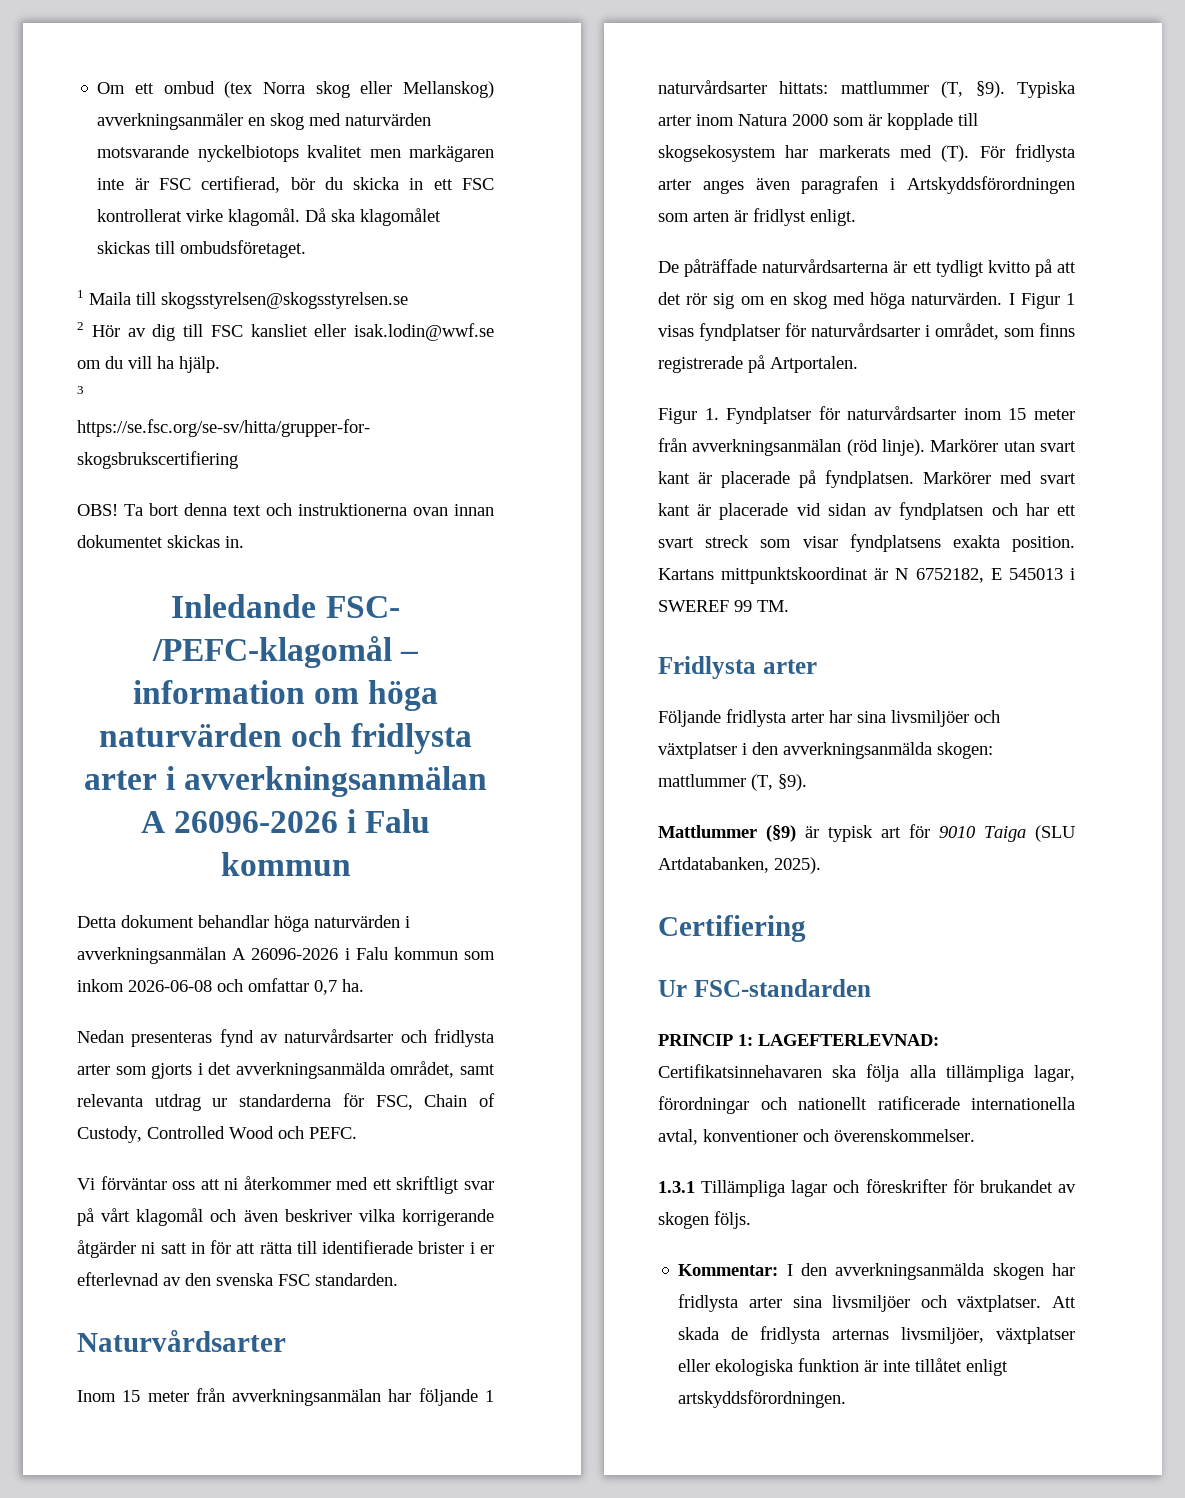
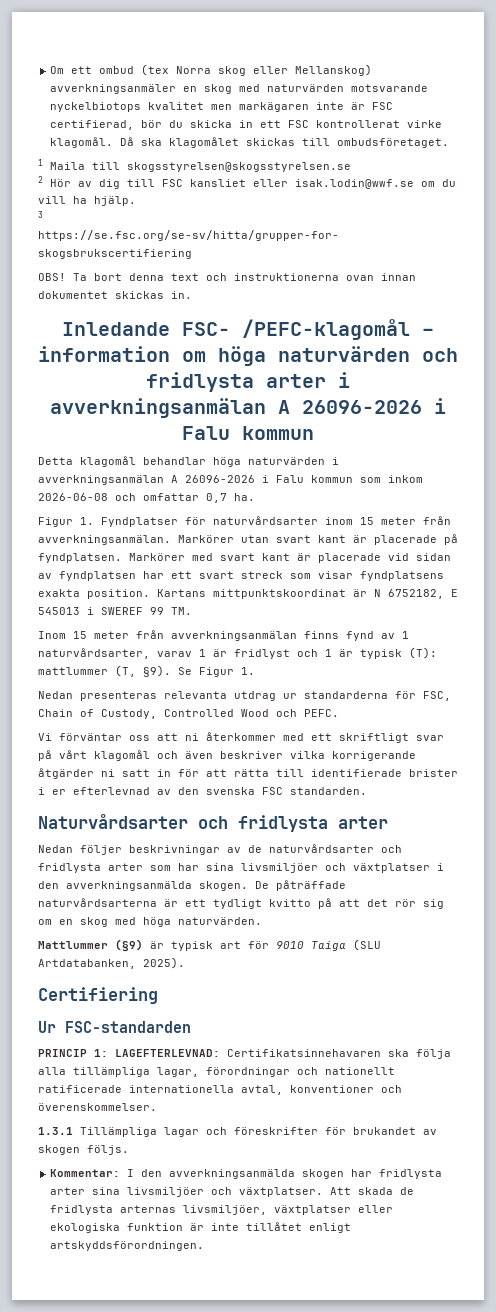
- Detta dokument behandlar höga naturvärden i avverkningsanmälan A 26096-2026 i Falu kommun som inkom 2026-06-08 och omfattar 0,7 ha.
+ Detta klagomål behandlar höga naturvärden i avverkningsanmälan A 26096-2026 i Falu kommun som inkom 2026-06-08 och omfattar 0,7 ha.
- Nedan presenteras fynd av naturvårdsarter och fridlysta arter som gjorts i det avverkningsanmälda området, samt relevanta utdrag ur standarderna för FSC, Chain of Custody, Controlled Wood och PEFC.
+ Figur 1. Fyndplatser för naturvårdsarter inom 15 meter från avverkningsanmälan. Markörer utan svart kant är placerade på fyndplatsen. Markörer med svart kant är placerade vid sidan av fyndplatsen har ett svart streck som visar fyndplatsens exakta position. Kartans mittpunktskoordinat är N 6752182, E 545013 i SWEREF 99 TM.
+ Inom 15 meter från avverkningsanmälan finns fynd av 1 naturvårdsarter, varav 1 är fridlyst och 1 är typisk (T): mattlummer (T, §9). Se Figur 1.
+ Nedan presenteras relevanta utdrag ur standarderna för FSC, Chain of Custody, Controlled Wood och PEFC.
- Naturvårdsarter
- Inom 15 meter från avverkningsanmälan har följande 1 naturvårdsarter hittats: mattlummer (T, §9). Typiska arter inom Natura 2000 som är kopplade till skogsekosystem har markerats med (T). För fridlysta arter anges även paragrafen i Artskyddsförordningen som arten är fridlyst enligt.
- De påträffade naturvårdsarterna är ett tydligt kvitto på att det rör sig om en skog med höga naturvärden. I Figur 1 visas fyndplatser för naturvårdsarter i området, som finns registrerade på Artportalen.
- Figur 1. Fyndplatser för naturvårdsarter inom 15 meter från avverkningsanmälan (röd linje). Markörer utan svart kant är placerade på fyndplatsen. Markörer med svart kant är placerade vid sidan av fyndplatsen och har ett svart streck som visar fyndplatsens exakta position. Kartans mittpunktskoordinat är N 6752182, E 545013 i SWEREF 99 TM.
- Fridlysta arter
- Följande fridlysta arter har sina livsmiljöer och växtplatser i den avverkningsanmälda skogen: mattlummer (T, §9).
+ Naturvårdsarter och fridlysta arter
+ Nedan följer beskrivningar av de naturvårdsarter och fridlysta arter som har sina livsmiljöer och växtplatser i den avverkningsanmälda skogen. De påträffade naturvårdsarterna är ett tydligt kvitto på att det rör sig om en skog med höga naturvärden.

